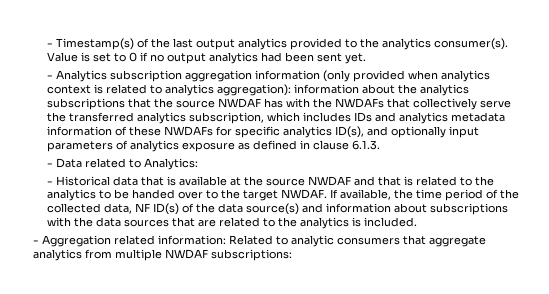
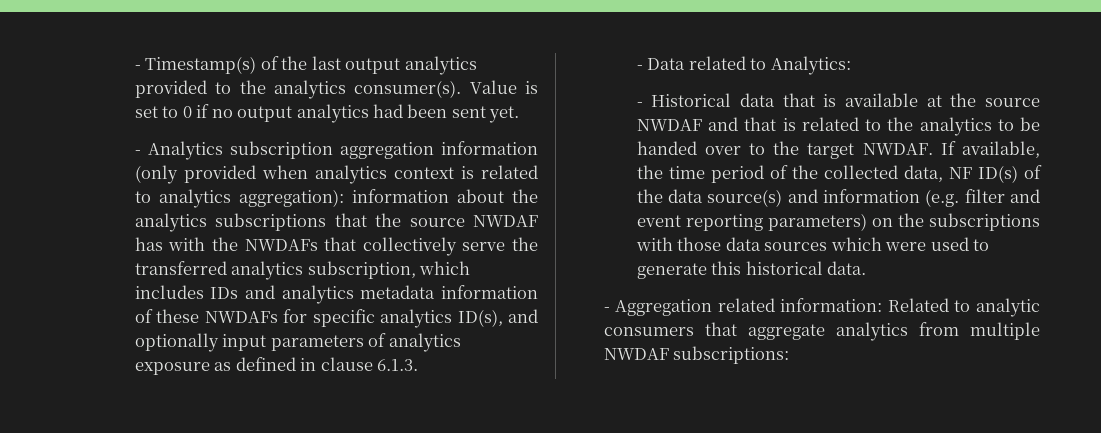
- If available, the time period of the collected data, NF ID(s) of the data source(s) and information about subscriptions with the data sources that are related to the analytics is included.
+ If available, the time period of the collected data, NF ID(s) of the data source(s) and information (e.g. filter and event reporting parameters) on the subscriptions with those data sources which were used to generate this historical data.

